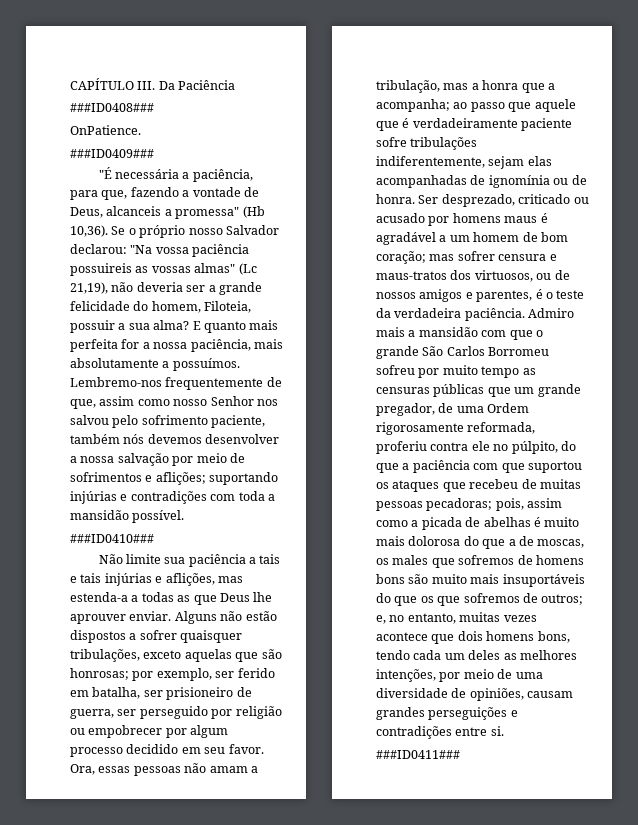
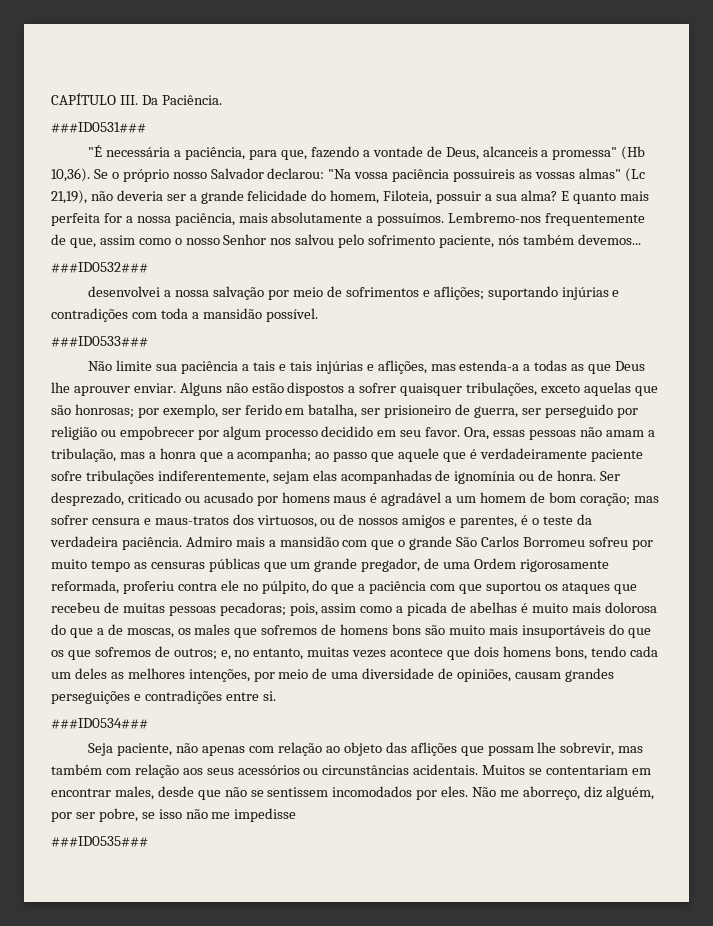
- CAPÍTULO III. Da Paciência
- ###ID0408###
- OnPatience.
- ###ID0409###
+ CAPÍTULO III. Da Paciência.
+ ###ID0531###
- Lembremo-nos frequentemente de que, assim como nosso Senhor nos salvou pelo sofrimento paciente, também nós devemos desenvolver a nossa salvação por meio de sofrimentos e aflições; suportando injúrias e contradições com toda a mansidão possível.
+ Lembremo-nos frequentemente de que, assim como o nosso Senhor nos salvou pelo sofrimento paciente, nós também devemos...
+ ###ID0532###
+ desenvolvei a nossa salvação por meio de sofrimentos e aflições; suportando injúrias e contradições com toda a mansidão possível.
- ###ID0410###
+ ###ID0533###
- ###ID0411###
+ ###ID0534###
+ Seja paciente, não apenas com relação ao objeto das aflições que possam lhe sobrevir, mas também com relação aos seus acessórios ou circunstâncias acidentais. Muitos se contentariam em encontrar males, desde que não se sentissem incomodados por eles. Não me aborreço, diz alguém, por ser pobre, se isso não me impedisse
+ ###ID0535###

